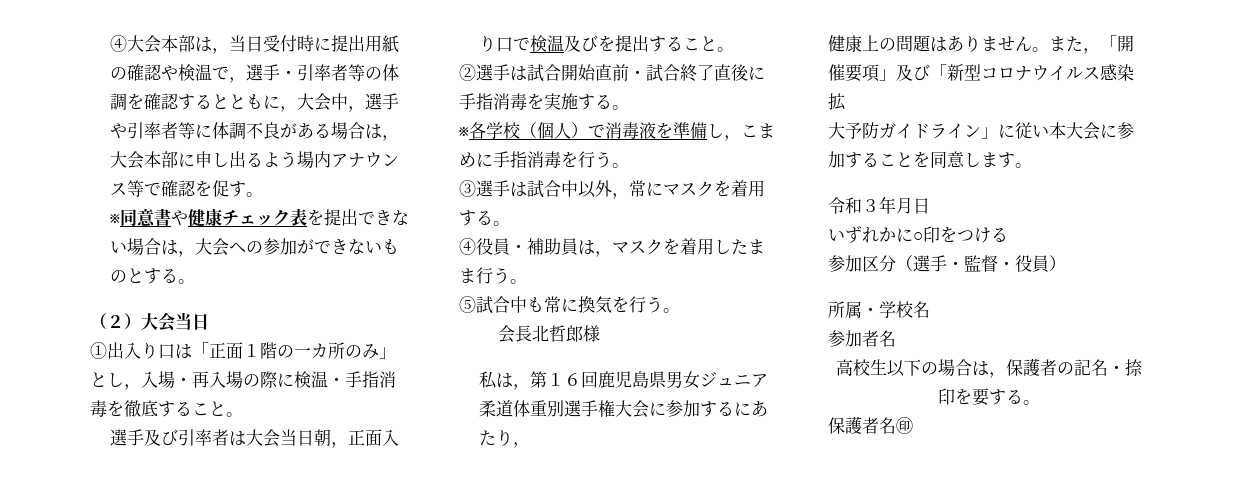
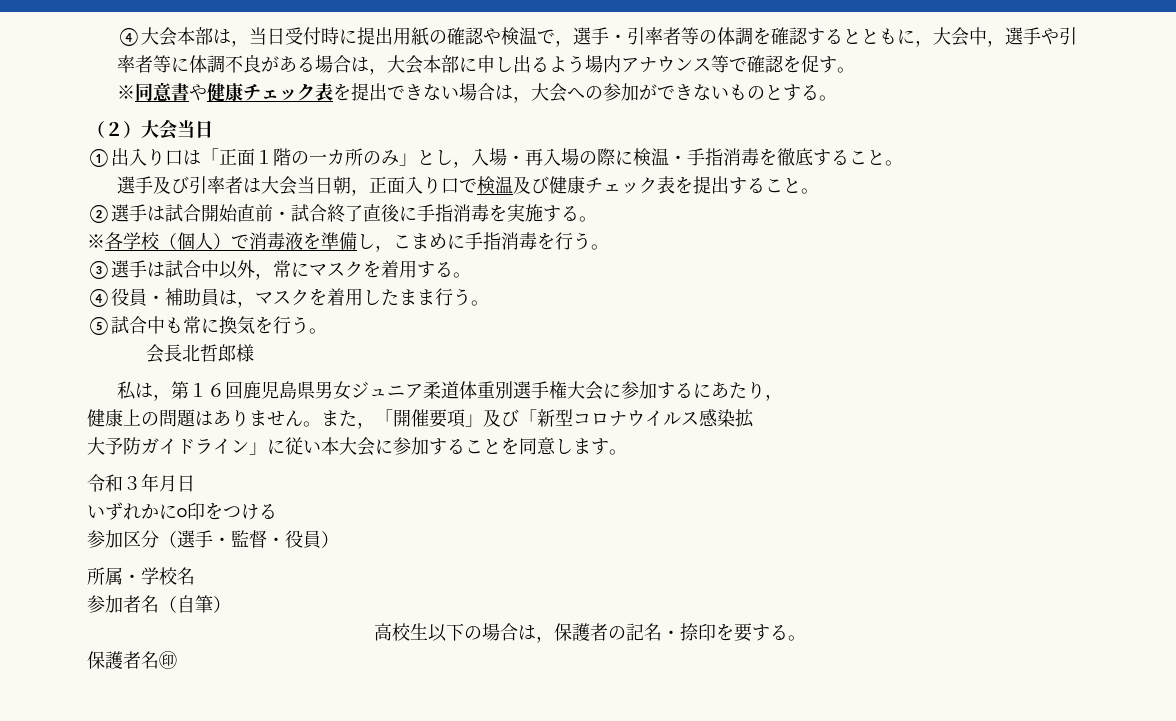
- 選手及び引率者は大会当日朝，正面入り口で検温及びを提出すること。
+ 選手及び引率者は大会当日朝，正面入り口で検温及び健康チェック表を提出すること。
- 参加者名
+ 参加者名（自筆）

